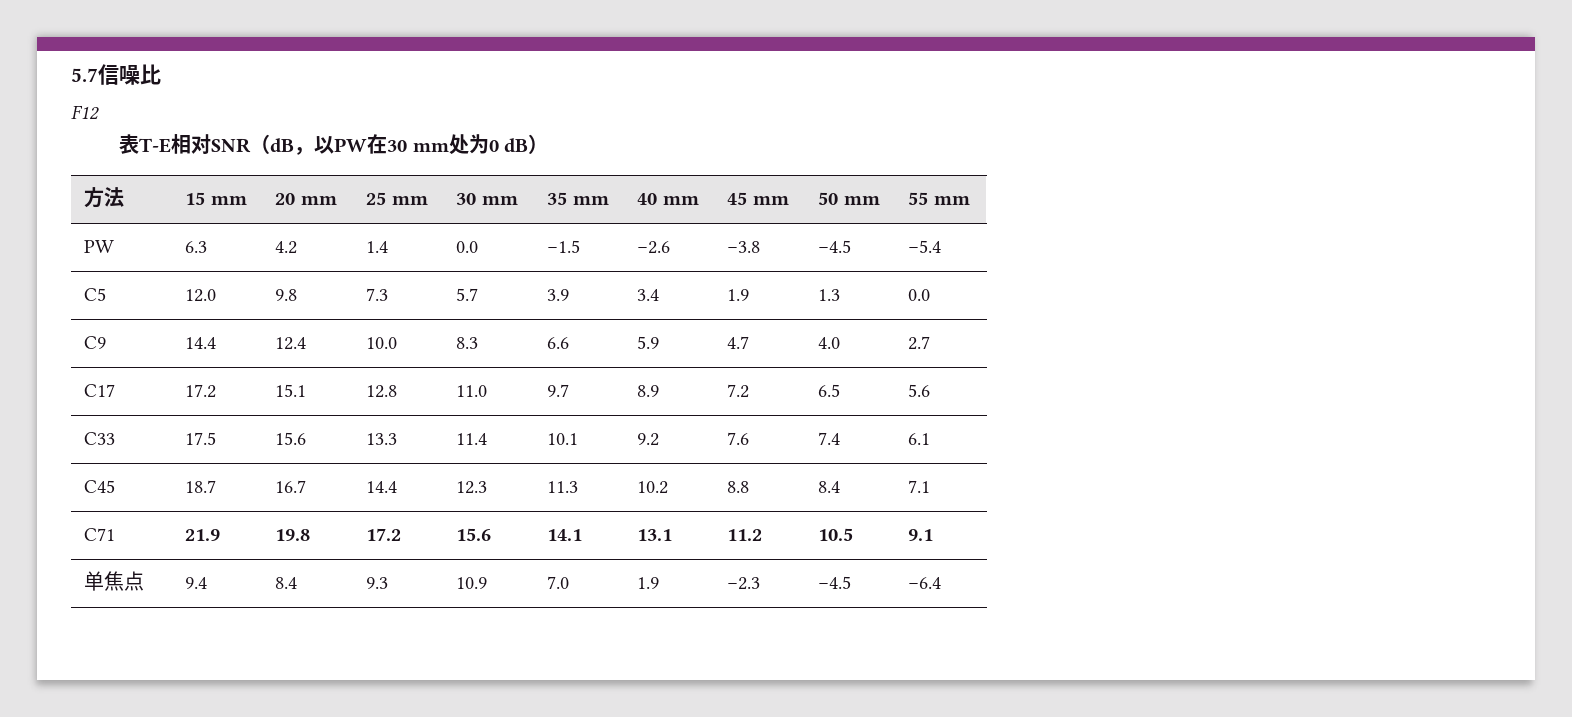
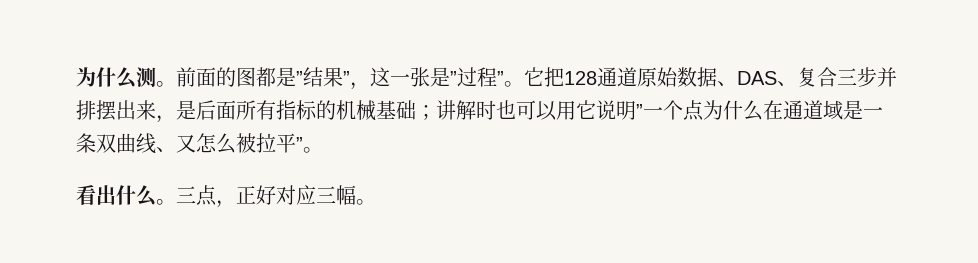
- 5.7信噪比
- F12
- 表T-E相对SNR（dB，以PW在30 mm处为0 dB）
- 方法 | 15 mm | 20 mm | 25 mm | 30 mm | 35 mm | 40 mm | 45 mm | 50 mm | 55 mm
- PW | 6.3 | 4.2 | 1.4 | 0.0 | −1.5 | −2.6 | −3.8 | −4.5 | −5.4
- C5 | 12.0 | 9.8 | 7.3 | 5.7 | 3.9 | 3.4 | 1.9 | 1.3 | 0.0
- C9 | 14.4 | 12.4 | 10.0 | 8.3 | 6.6 | 5.9 | 4.7 | 4.0 | 2.7
- C17 | 17.2 | 15.1 | 12.8 | 11.0 | 9.7 | 8.9 | 7.2 | 6.5 | 5.6
- C33 | 17.5 | 15.6 | 13.3 | 11.4 | 10.1 | 9.2 | 7.6 | 7.4 | 6.1
- C45 | 18.7 | 16.7 | 14.4 | 12.3 | 11.3 | 10.2 | 8.8 | 8.4 | 7.1
- C71 | 21.9 | 19.8 | 17.2 | 15.6 | 14.1 | 13.1 | 11.2 | 10.5 | 9.1
- 单焦点 | 9.4 | 8.4 | 9.3 | 10.9 | 7.0 | 1.9 | −2.3 | −4.5 | −6.4
+ 为什么测。前面的图都是”结果”，这一张是”过程”。它把128通道原始数据、DAS、复合三步并排摆出来，是后面所有指标的机械基础；讲解时也可以用它说明”一个点为什么在通道域是一条双曲线、又怎么被拉平”。
+ 看出什么。三点，正好对应三幅。

